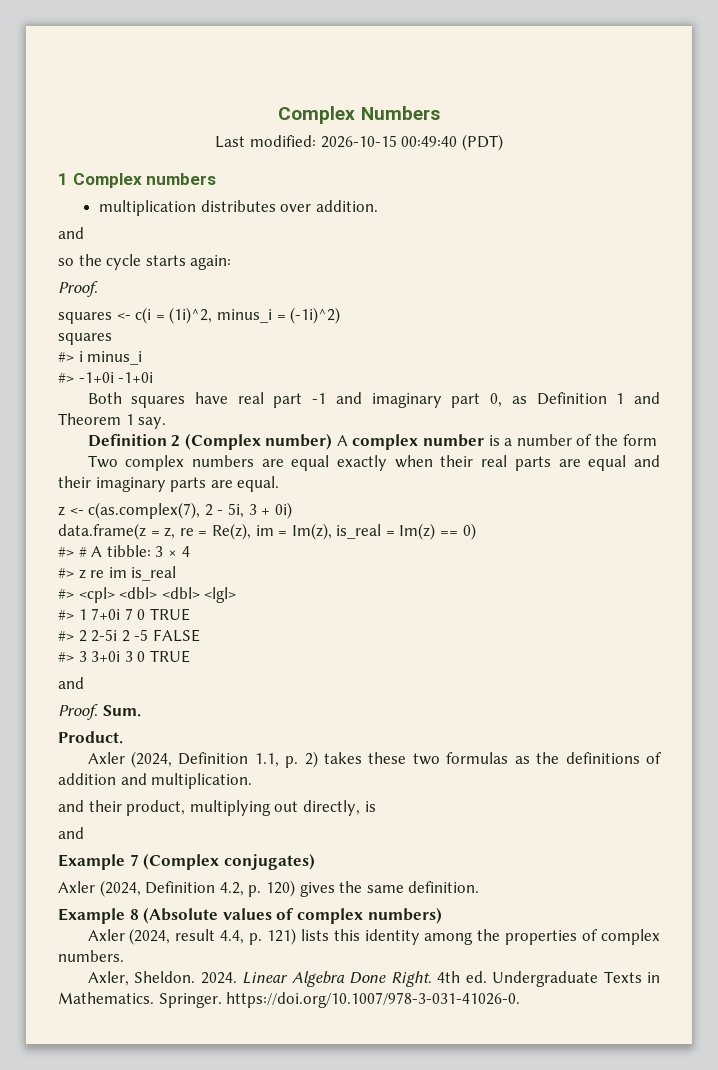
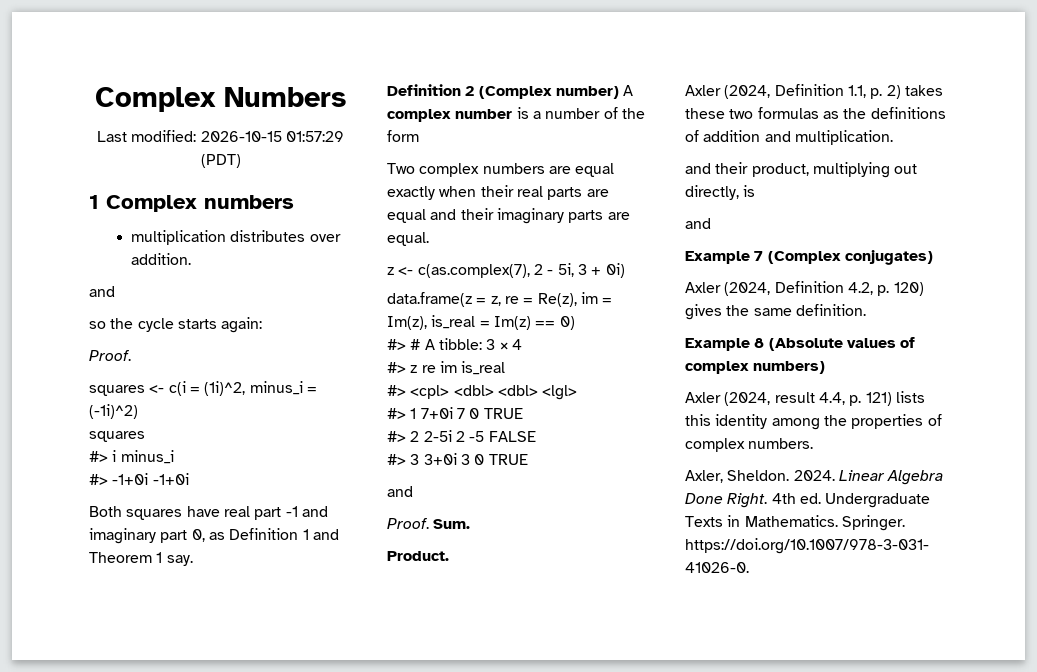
- Last modified: 2026-10-15 00:49:40 (PDT)
+ Last modified: 2026-10-15 01:57:29 (PDT)

